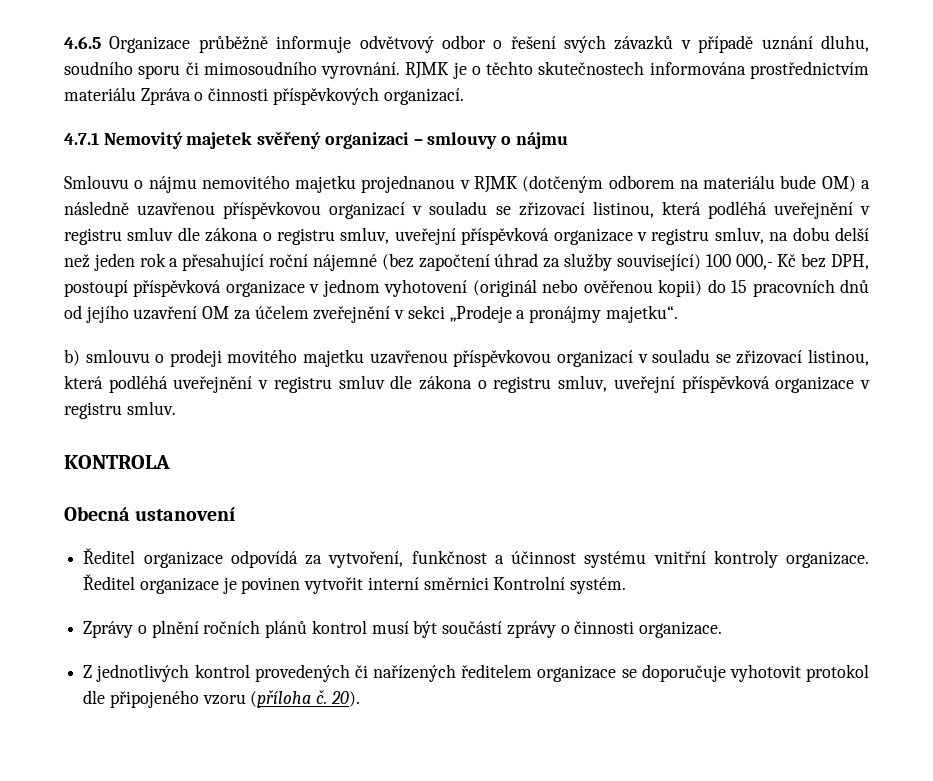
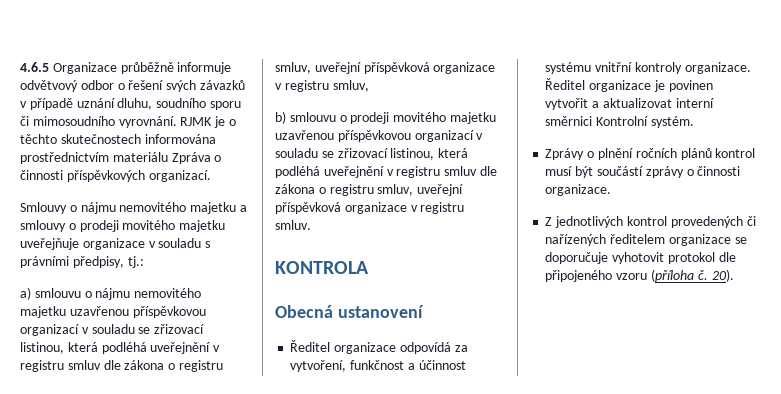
- 4.7.1 Nemovitý majetek svěřený organizaci – smlouvy o nájmu
- Smlouvu o nájmu nemovitého majetku projednanou v RJMK (dotčeným odborem na materiálu bude OM) a následně uzavřenou příspěvkovou organizací v souladu se zřizovací listinou, která podléhá uveřejnění v registru smluv dle zákona o registru smluv, uveřejní příspěvková organizace v registru smluv, na dobu delší než jeden rok a přesahující roční nájemné (bez započtení úhrad za služby související) 100 000,- Kč bez DPH, postoupí příspěvková organizace v jednom vyhotovení (originál nebo ověřenou kopii) do 15 pracovních dnů od jejího uzavření OM za účelem zveřejnění v sekci „Prodeje a pronájmy majetku“.
+ Smlouvy o nájmu nemovitého majetku a smlouvy o prodeji movitého majetku uveřejňuje organizace v souladu s právními předpisy, tj.:
+ a) smlouvu o nájmu nemovitého majetku uzavřenou příspěvkovou organizací v souladu se zřizovací listinou, která podléhá uveřejnění v registru smluv dle zákona o registru smluv, uveřejní příspěvková organizace v registru smluv,
- Ředitel organizace je povinen vytvořit interní směrnici Kontrolní systém.
+ Ředitel organizace je povinen vytvořit a aktualizovat interní směrnici Kontrolní systém.

